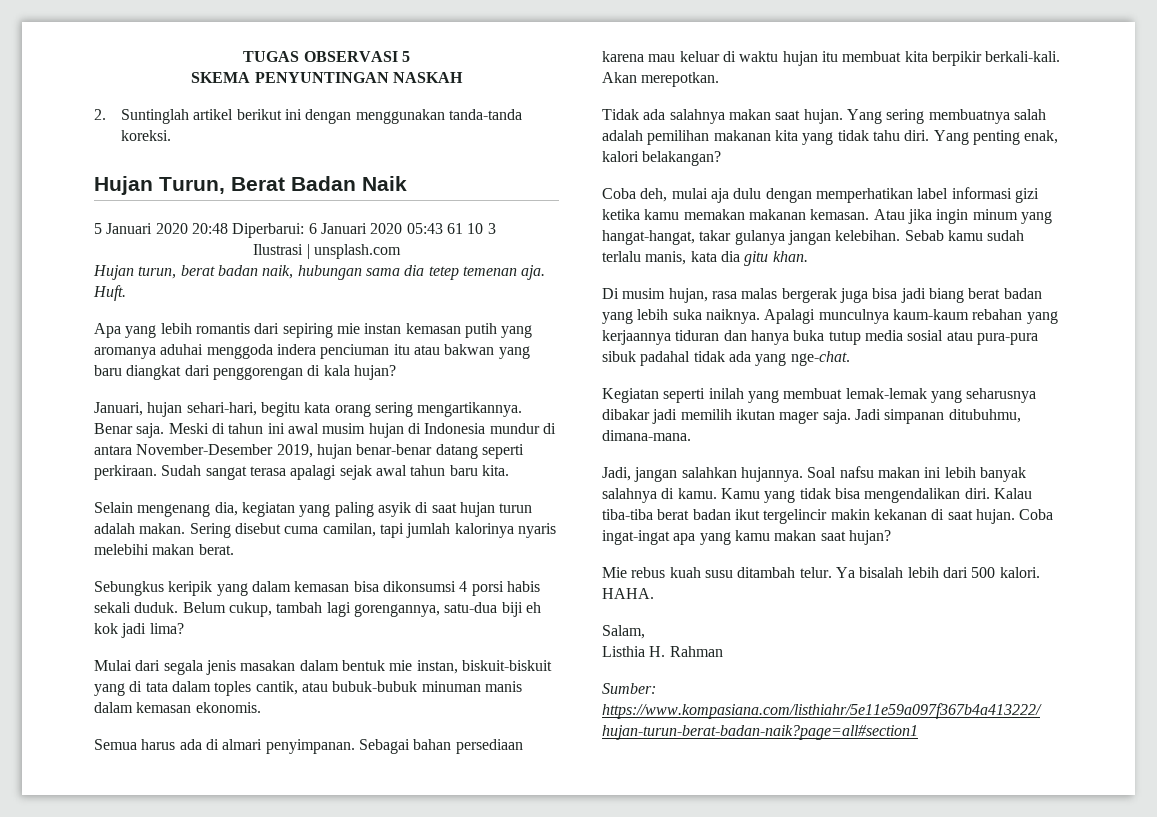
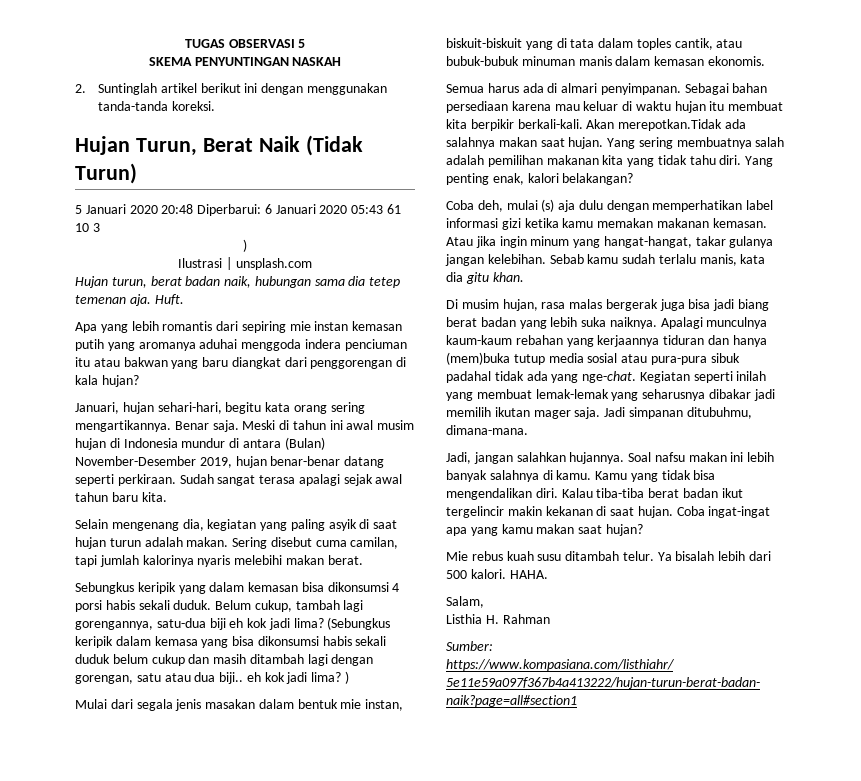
- Hujan Turun, Berat Badan Naik
+ Hujan Turun, Berat Naik (Tidak Turun)
  5 Januari 2020 20:48 Diperbarui: 6 Januari 2020 05:43 61 10 3
+ )
- Meski di tahun ini awal musim hujan di Indonesia mundur di antara November-Desember 2019, hujan benar-benar datang seperti perkiraan.
+ Meski di tahun ini awal musim hujan di Indonesia mundur di antara (Bulan) November-Desember 2019, hujan benar-benar datang seperti perkiraan.
+ (Sebungkus keripik dalam kemasa yang bisa dikonsumsi habis sekali duduk belum cukup dan masih ditambah lagi dengan gorengan, satu atau dua biji.. eh kok jadi lima? )
- Akan merepotkan.
- Tidak ada salahnya makan saat hujan.
+ Akan merepotkan.Tidak ada salahnya makan saat hujan.
- Coba deh, mulai aja dulu dengan memperhatikan label informasi gizi ketika kamu memakan makanan kemasan.
+ Coba deh, mulai (s) aja dulu dengan memperhatikan label informasi gizi ketika kamu memakan makanan kemasan.
- Apalagi munculnya kaum-kaum rebahan yang kerjaannya tiduran dan hanya buka tutup media sosial atau pura-pura sibuk padahal tidak ada yang nge-chat.
- Kegiatan seperti inilah yang membuat lemak-lemak yang seharusnya dibakar jadi memilih ikutan mager saja.
+ Apalagi munculnya kaum-kaum rebahan yang kerjaannya tiduran dan hanya (mem)buka tutup media sosial atau pura-pura sibuk padahal tidak ada yang nge-chat. Kegiatan seperti inilah yang membuat lemak-lemak yang seharusnya dibakar jadi memilih ikutan mager saja.

